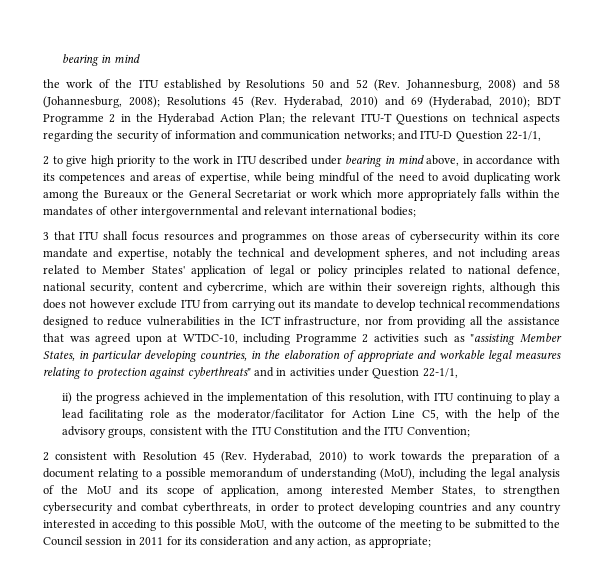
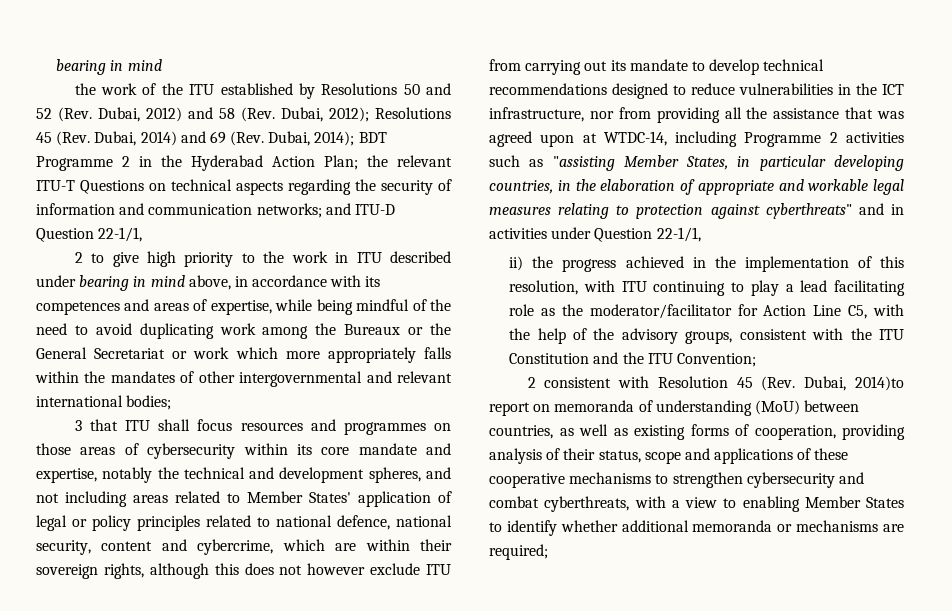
- the work of the ITU established by Resolutions 50 and 52 (Rev. Johannesburg, 2008) and 58 (Johannesburg, 2008); Resolutions 45 (Rev. Hyderabad, 2010) and 69 (Hyderabad, 2010); BDT Programme 2 in the Hyderabad Action Plan; the relevant ITU-T Questions on technical aspects regarding the security of information and communication networks; and ITU-D Question 22-1/1,
+ the work of the ITU established by Resolutions 50 and 52 (Rev. Dubai, 2012) and 58 (Rev. Dubai, 2012); Resolutions 45 (Rev. Dubai, 2014) and 69 (Rev. Dubai, 2014); BDT Programme 2 in the Hyderabad Action Plan; the relevant ITU-T Questions on technical aspects regarding the security of information and communication networks; and ITU-D Question 22-1/1,
- 3 that ITU shall focus resources and programmes on those areas of cybersecurity within its core mandate and expertise, notably the technical and development spheres, and not including areas related to Member States' application of legal or policy principles related to national defence, national security, content and cybercrime, which are within their sovereign rights, although this does not however exclude ITU from carrying out its mandate to develop technical recommendations designed to reduce vulnerabilities in the ICT infrastructure, nor from providing all the assistance that was agreed upon at WTDC-10, including Programme 2 activities such as "assisting Member States, in particular developing countries, in the elaboration of appropriate and workable legal measures relating to protection against cyberthreats" and in activities under Question 22-1/1,
+ 3 that ITU shall focus resources and programmes on those areas of cybersecurity within its core mandate and expertise, notably the technical and development spheres, and not including areas related to Member States' application of legal or policy principles related to national defence, national security, content and cybercrime, which are within their sovereign rights, although this does not however exclude ITU from carrying out its mandate to develop technical recommendations designed to reduce vulnerabilities in the ICT infrastructure, nor from providing all the assistance that was agreed upon at WTDC-14, including Programme 2 activities such as "assisting Member States, in particular developing countries, in the elaboration of appropriate and workable legal measures relating to protection against cyberthreats" and in activities under Question 22-1/1,
- 2 consistent with Resolution 45 (Rev. Hyderabad, 2010) to work towards the preparation of a document relating to a possible memorandum of understanding (MoU), including the legal analysis of the MoU and its scope of application, among interested Member States, to strengthen cybersecurity and combat cyberthreats, in order to protect developing countries and any country interested in acceding to this possible MoU, with the outcome of the meeting to be submitted to the Council session in 2011 for its consideration and any action, as appropriate;
+ 2 consistent with Resolution 45 (Rev. Dubai, 2014)to report on memoranda of understanding (MoU) between countries, as well as existing forms of cooperation, providing analysis of their status, scope and applications of these cooperative mechanisms to strengthen cybersecurity and combat cyberthreats, with a view to enabling Member States to identify whether additional memoranda or mechanisms are required;

